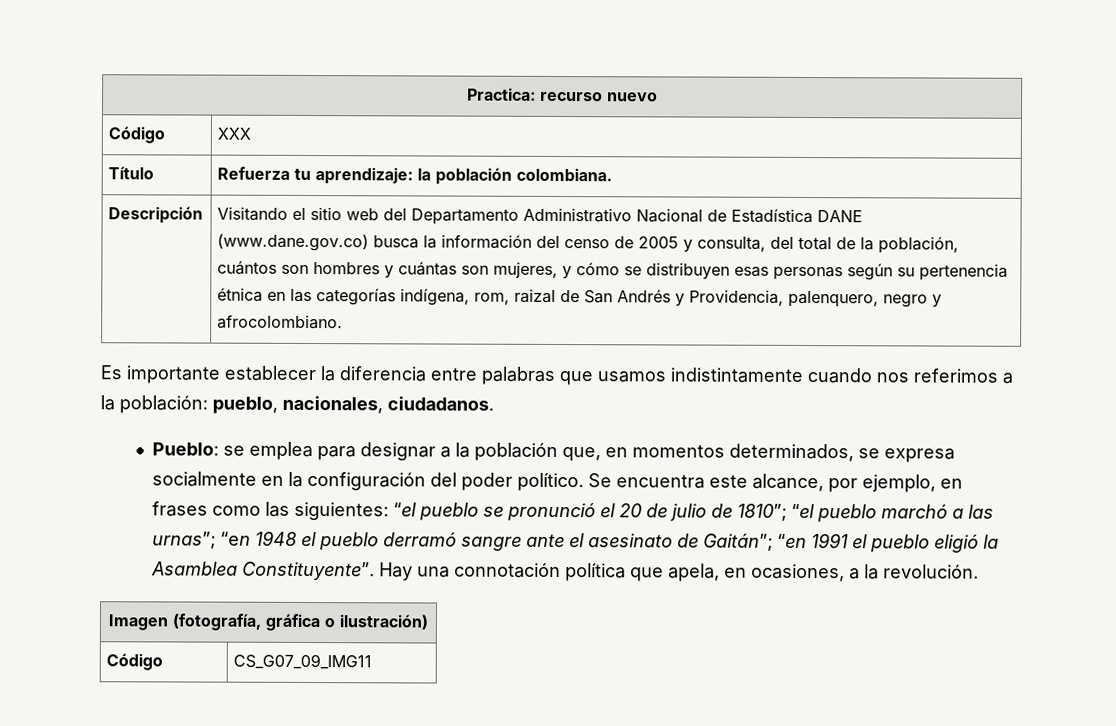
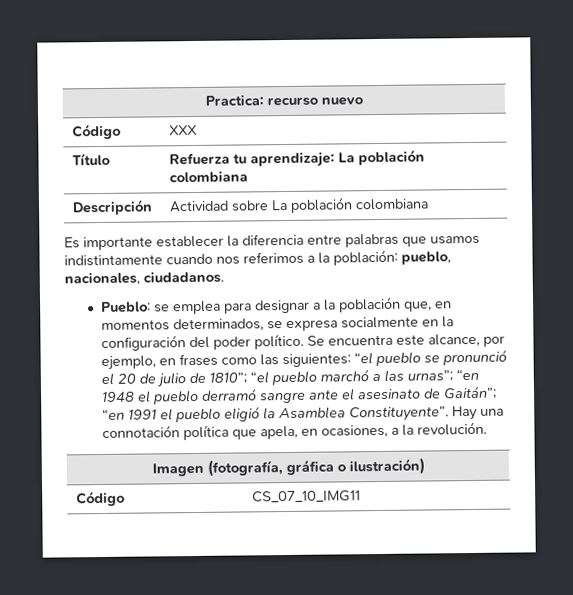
- Título | Refuerza tu aprendizaje: la población colombiana.
- Descripción | Visitando el sitio web del Departamento Administrativo Nacional de Estadística DANE (www.dane.gov.co) busca la información del censo de 2005 y consulta, del total de la población, cuántos son hombres y cuántas son mujeres, y cómo se distribuyen esas personas según su pertenencia étnica en las categorías indígena, rom, raizal de San Andrés y Providencia, palenquero, negro y afrocolombiano.
+ Título | Refuerza tu aprendizaje: La población colombiana
+ Descripción | Actividad sobre La población colombiana
- Código | CS_G07_09_IMG11
+ Código | CS_07_10_IMG11

